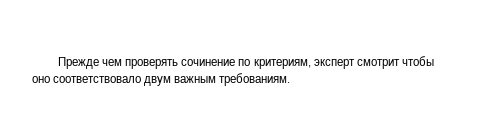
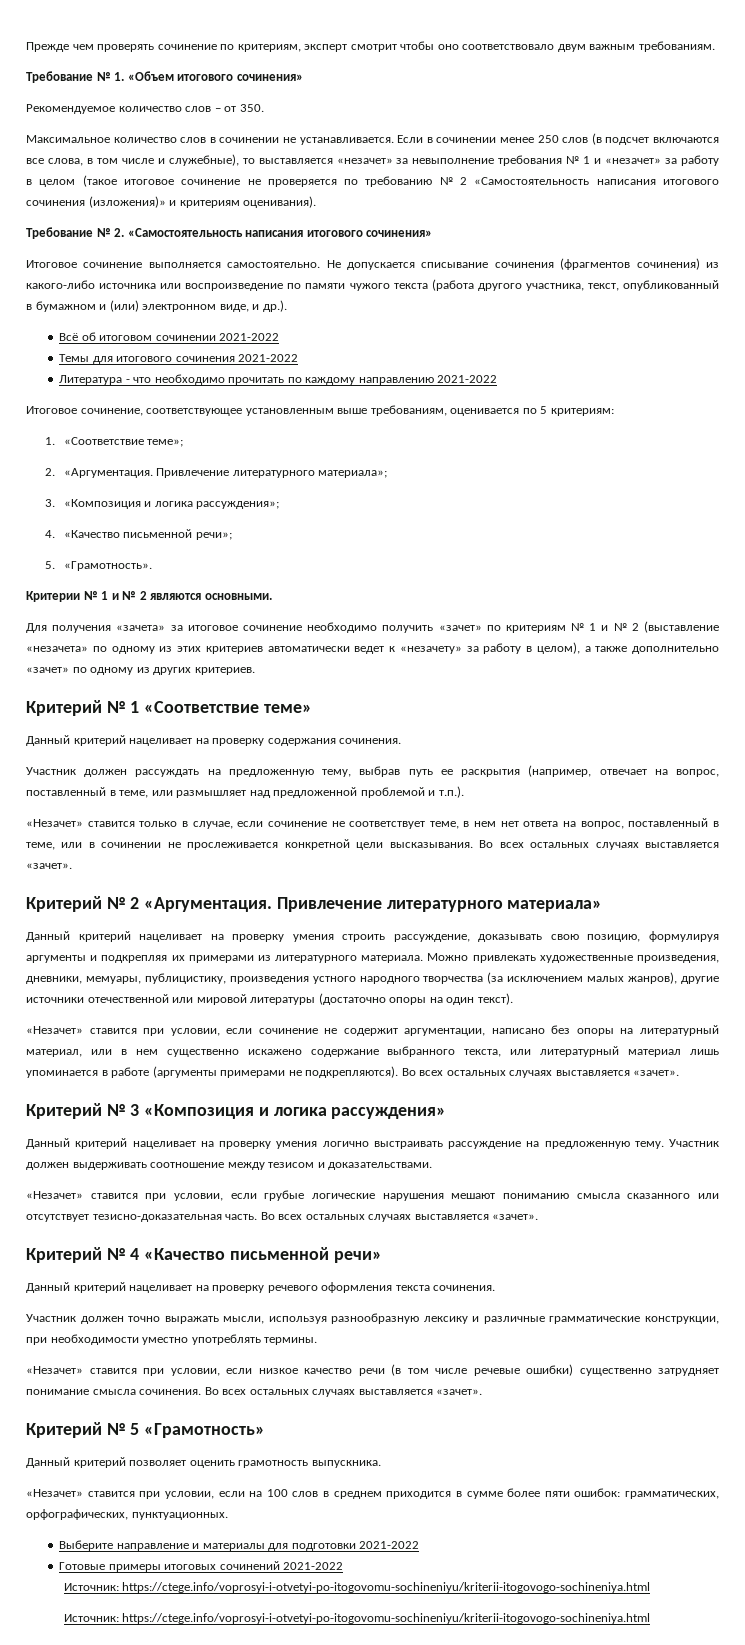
+ Требование № 1. «Объем итогового сочинения»
+ Рекомендуемое количество слов – от 350.
+ Максимальное количество слов в сочинении не устанавливается. Если в сочинении менее 250 слов (в подсчет включаются все слова, в том числе и служебные), то выставляется «незачет» за невыполнение требования № 1 и «незачет» за работу в целом (такое итоговое сочинение не проверяется по требованию № 2 «Самостоятельность написания итогового сочинения (изложения)» и критериям оценивания).
+ Требование № 2. «Самостоятельность написания итогового сочинения»
+ Итоговое сочинение выполняется самостоятельно. Не допускается списывание сочинения (фрагментов сочинения) из какого-либо источника или воспроизведение по памяти чужого текста (работа другого участника, текст, опубликованный в бумажном и (или) электронном виде, и др.).
+ Всё об итоговом сочинении 2021-2022
+ Темы для итогового сочинения 2021-2022
+ Литература - что необходимо прочитать по каждому направлению 2021-2022
+ Итоговое сочинение, соответствующее установленным выше требованиям, оценивается по 5 критериям:
+ 1. «Соответствие теме»;
+ 2. «Аргументация. Привлечение литературного материала»;
+ 3. «Композиция и логика рассуждения»;
+ 4. «Качество письменной речи»;
+ 5. «Грамотность».
+ Критерии № 1 и № 2 являются основными.
+ Для получения «зачета» за итоговое сочинение необходимо получить «зачет» по критериям № 1 и № 2 (выставление «незачета» по одному из этих критериев автоматически ведет к «незачету» за работу в целом), а также дополнительно «зачет» по одному из других критериев.
+ Критерий № 1 «Соответствие теме»
+ Данный критерий нацеливает на проверку содержания сочинения.
+ Участник должен рассуждать на предложенную тему, выбрав путь ее раскрытия (например, отвечает на вопрос, поставленный в теме, или размышляет над предложенной проблемой и т.п.).
+ «Незачет» ставится только в случае, если сочинение не соответствует теме, в нем нет ответа на вопрос, поставленный в теме, или в сочинении не прослеживается конкретной цели высказывания. Во всех остальных случаях выставляется «зачет».
+ Критерий № 2 «Аргументация. Привлечение литературного материала»
+ Данный критерий нацеливает на проверку умения строить рассуждение, доказывать свою позицию, формулируя аргументы и подкрепляя их примерами из литературного материала. Можно привлекать художественные произведения, дневники, мемуары, публицистику, произведения устного народного творчества (за исключением малых жанров), другие источники отечественной или мировой литературы (достаточно опоры на один текст).
+ «Незачет» ставится при условии, если сочинение не содержит аргументации, написано без опоры на литературный материал, или в нем существенно искажено содержание выбранного текста, или литературный материал лишь упоминается в работе (аргументы примерами не подкрепляются). Во всех остальных случаях выставляется «зачет».
+ Критерий № 3 «Композиция и логика рассуждения»
+ Данный критерий нацеливает на проверку умения логично выстраивать рассуждение на предложенную тему. Участник должен выдерживать соотношение между тезисом и доказательствами.
+ «Незачет» ставится при условии, если грубые логические нарушения мешают пониманию смысла сказанного или отсутствует тезисно-доказательная часть. Во всех остальных случаях выставляется «зачет».
+ Критерий № 4 «Качество письменной речи»
+ Данный критерий нацеливает на проверку речевого оформления текста сочинения.
+ Участник должен точно выражать мысли, используя разнообразную лексику и различные грамматические конструкции, при необходимости уместно употреблять термины.
+ «Незачет» ставится при условии, если низкое качество речи (в том числе речевые ошибки) существенно затрудняет понимание смысла сочинения. Во всех остальных случаях выставляется «зачет».
+ Критерий № 5 «Грамотность»
+ Данный критерий позволяет оценить грамотность выпускника.
+ «Незачет» ставится при условии, если на 100 слов в среднем приходится в сумме более пяти ошибок: грамматических, орфографических, пунктуационных.
+ Выберите направление и материалы для подготовки 2021-2022
+ Готовые примеры итоговых сочинений 2021-2022
+ Источник: https://ctege.info/voprosyi-i-otvetyi-po-itogovomu-sochineniyu/kriterii-itogovogo-sochineniya.html
+ Источник: https://ctege.info/voprosyi-i-otvetyi-po-itogovomu-sochineniyu/kriterii-itogovogo-sochineniya.html

